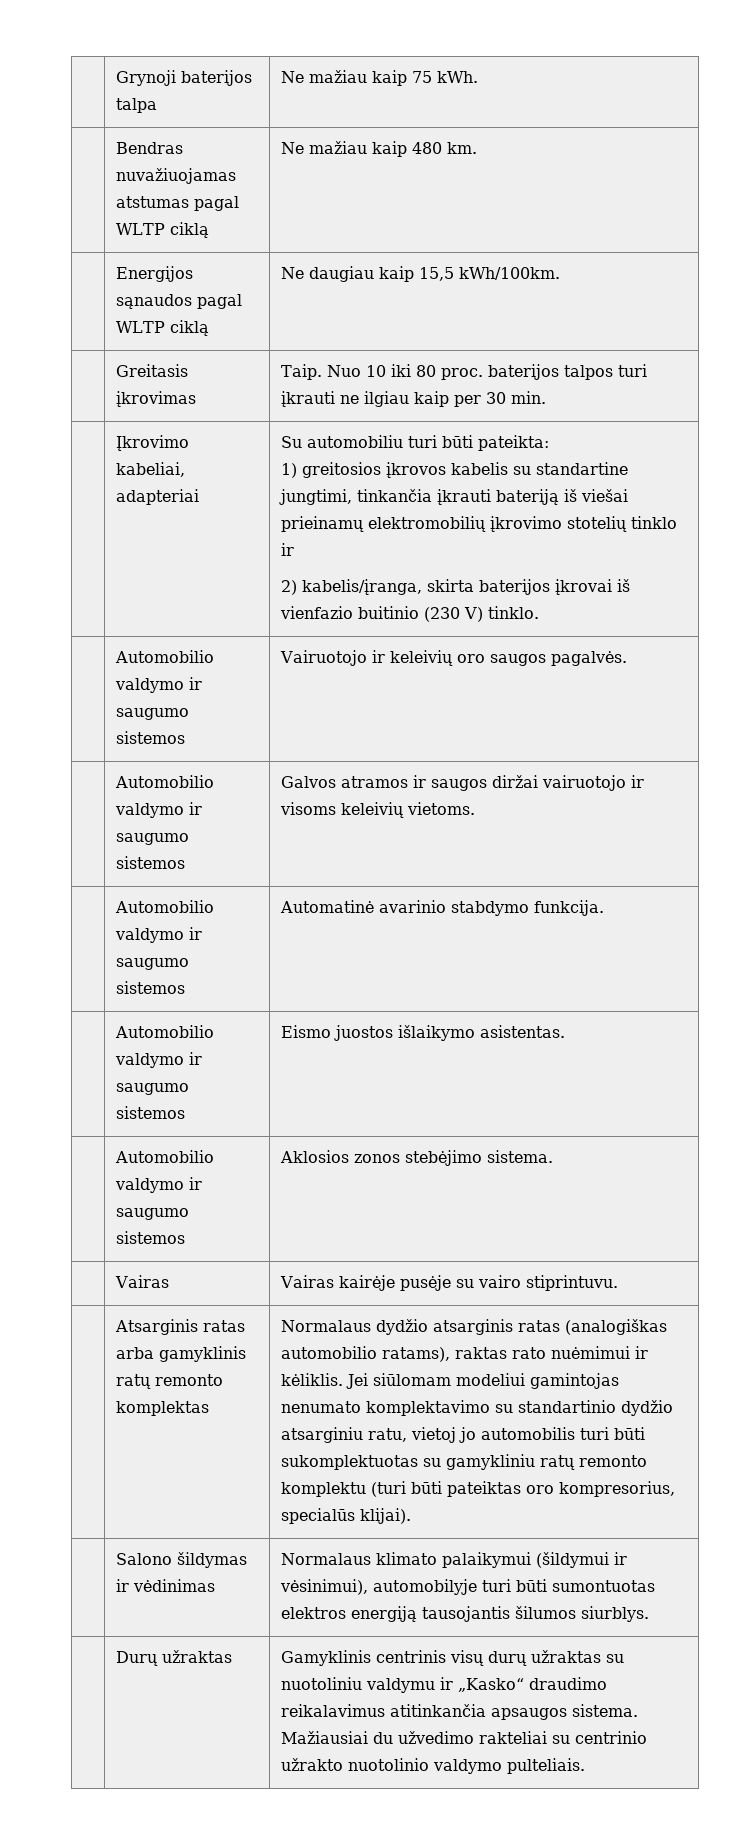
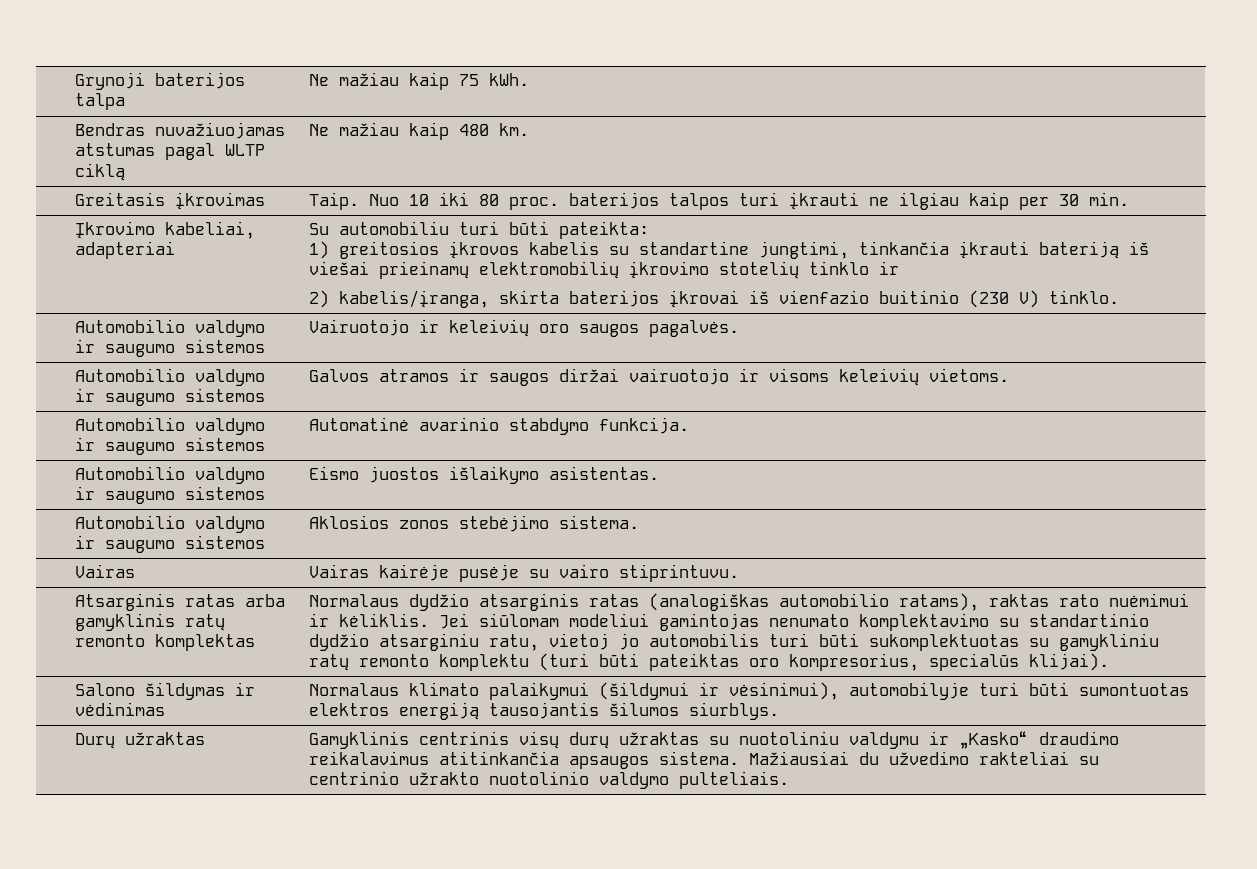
- | Energijos sąnaudos pagal WLTP ciklą | Ne daugiau kaip 15,5 kWh/100km.

